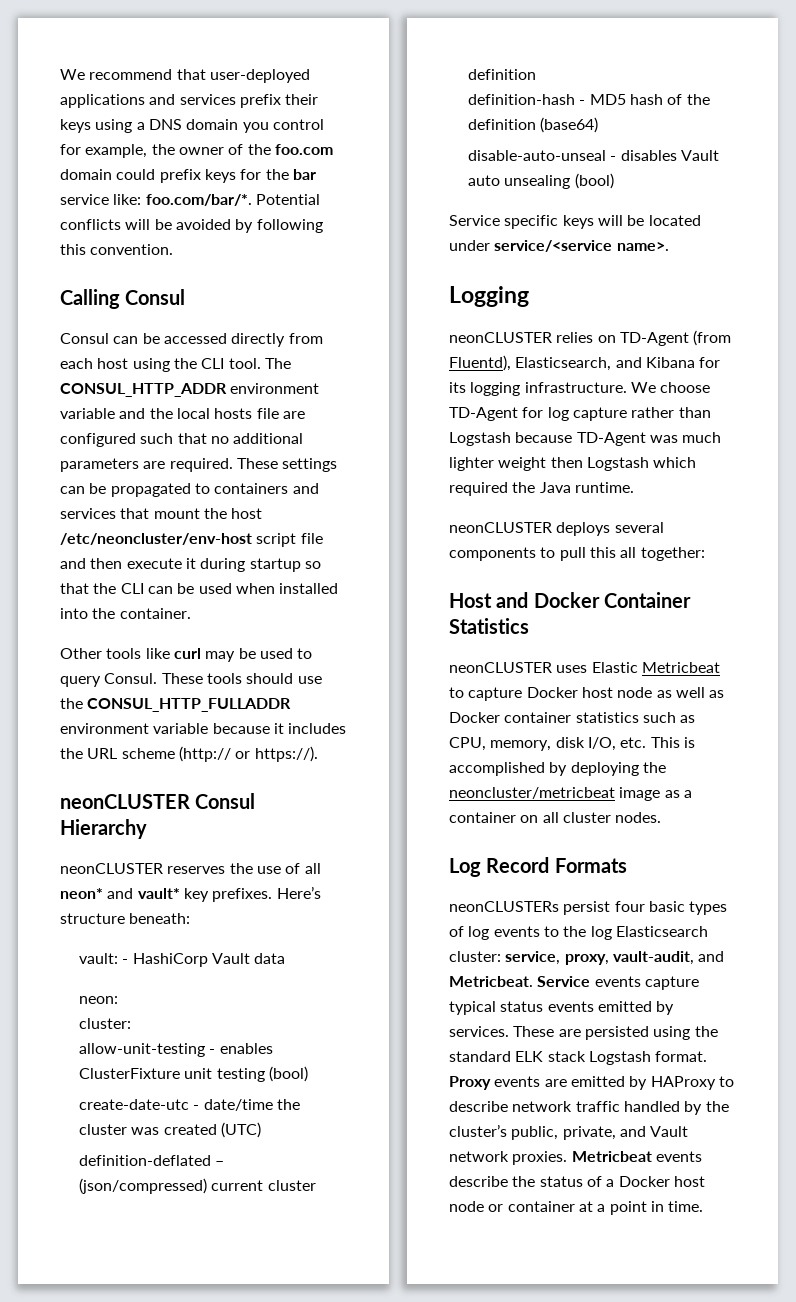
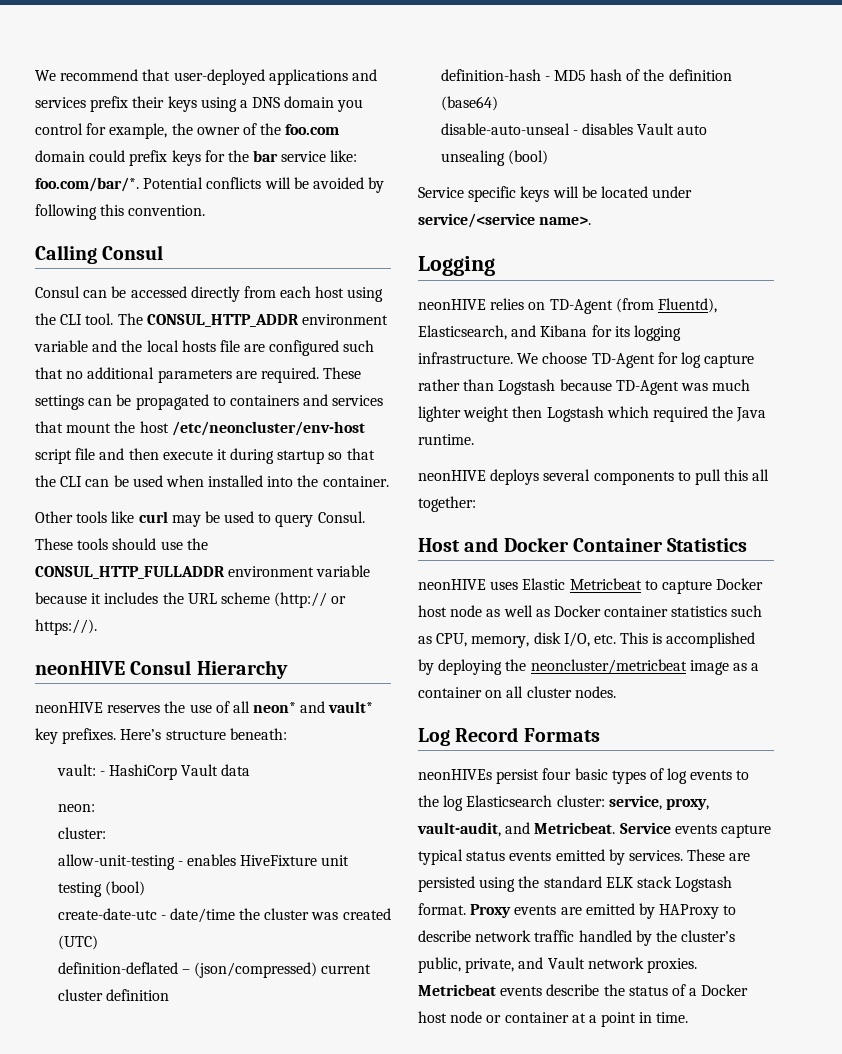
- neonCLUSTER Consul Hierarchy
+ neonHIVE Consul Hierarchy
- neonCLUSTER reserves the use of all neon* and vault* key prefixes.
+ neonHIVE reserves the use of all neon* and vault* key prefixes.
- allow-unit-testing - enables ClusterFixture unit testing (bool)
+ allow-unit-testing - enables HiveFixture unit testing (bool)
- neonCLUSTER relies on TD-Agent (from Fluentd), Elasticsearch, and Kibana for its logging infrastructure.
+ neonHIVE relies on TD-Agent (from Fluentd), Elasticsearch, and Kibana for its logging infrastructure.
- neonCLUSTER deploys several components to pull this all together:
+ neonHIVE deploys several components to pull this all together:
- neonCLUSTER uses Elastic Metricbeat to capture Docker host node as well as Docker container statistics such as CPU, memory, disk I/O, etc. This is accomplished by deploying the neoncluster/metricbeat image as a container on all cluster nodes.
+ neonHIVE uses Elastic Metricbeat to capture Docker host node as well as Docker container statistics such as CPU, memory, disk I/O, etc. This is accomplished by deploying the neoncluster/metricbeat image as a container on all cluster nodes.
- neonCLUSTERs persist four basic types of log events to the log Elasticsearch cluster: service, proxy, vault-audit, and Metricbeat.
+ neonHIVEs persist four basic types of log events to the log Elasticsearch cluster: service, proxy, vault-audit, and Metricbeat.

